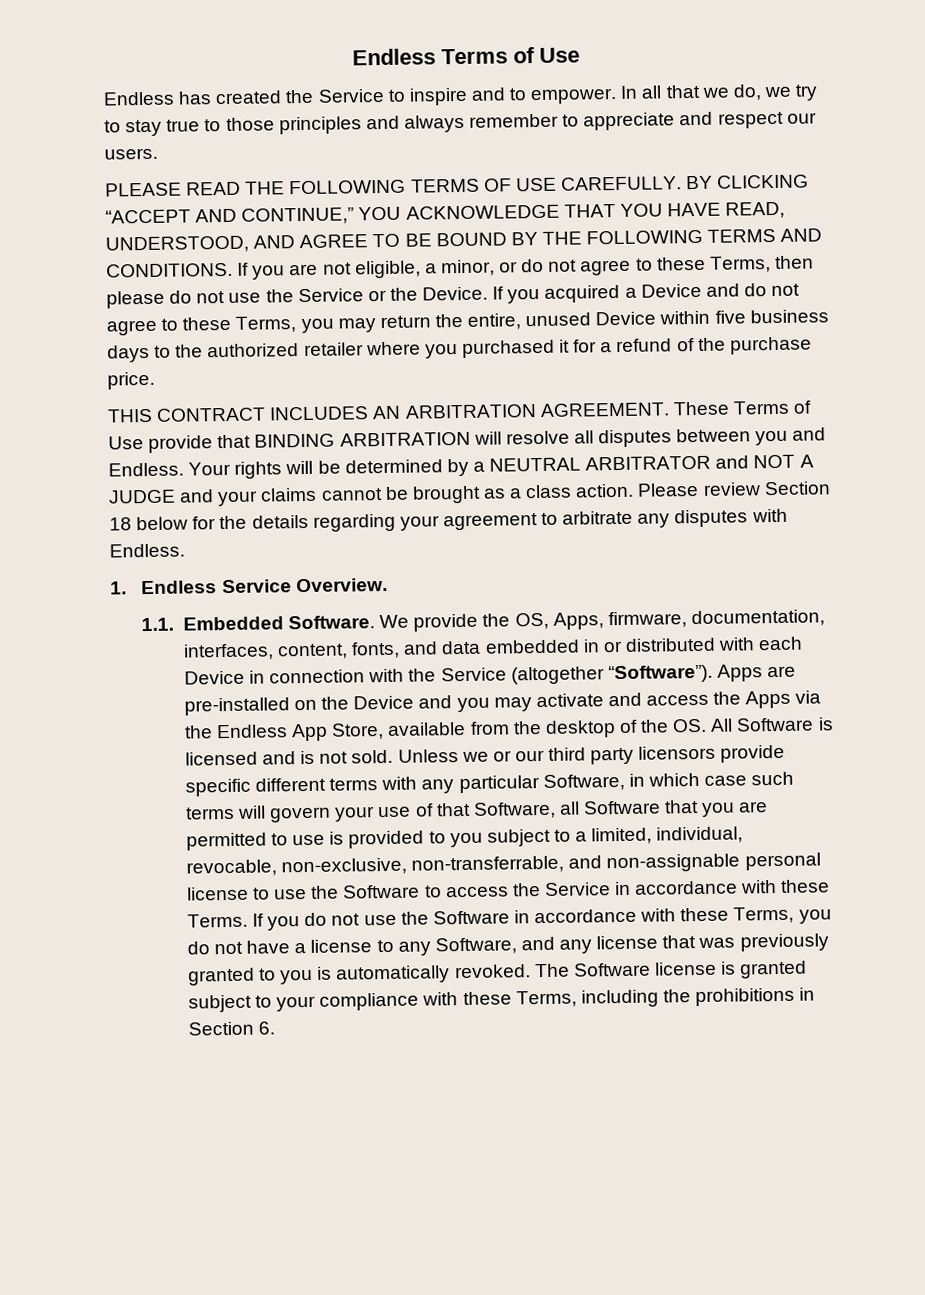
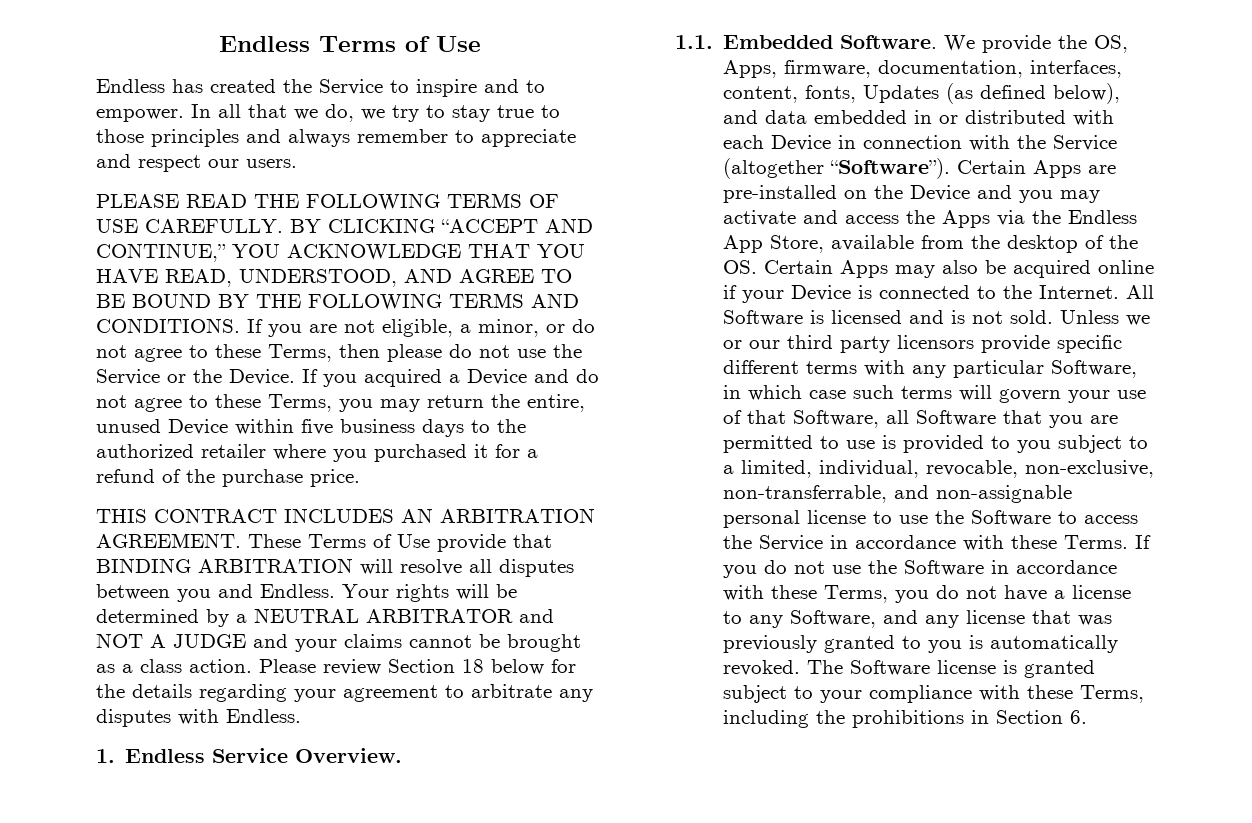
- We provide the OS, Apps, firmware, documentation, interfaces, content, fonts, and data embedded in or distributed with each Device in connection with the Service (altogether “Software”).
+ We provide the OS, Apps, firmware, documentation, interfaces, content, fonts, Updates (as defined below), and data embedded in or distributed with each Device in connection with the Service (altogether “Software”).
- Apps are pre-installed on the Device and you may activate and access the Apps via the Endless App Store, available from the desktop of the OS. All Software is licensed and is not sold.
+ Certain Apps are pre-installed on the Device and you may activate and access the Apps via the Endless App Store, available from the desktop of the OS. Certain Apps may also be acquired online if your Device is connected to the Internet. All Software is licensed and is not sold.

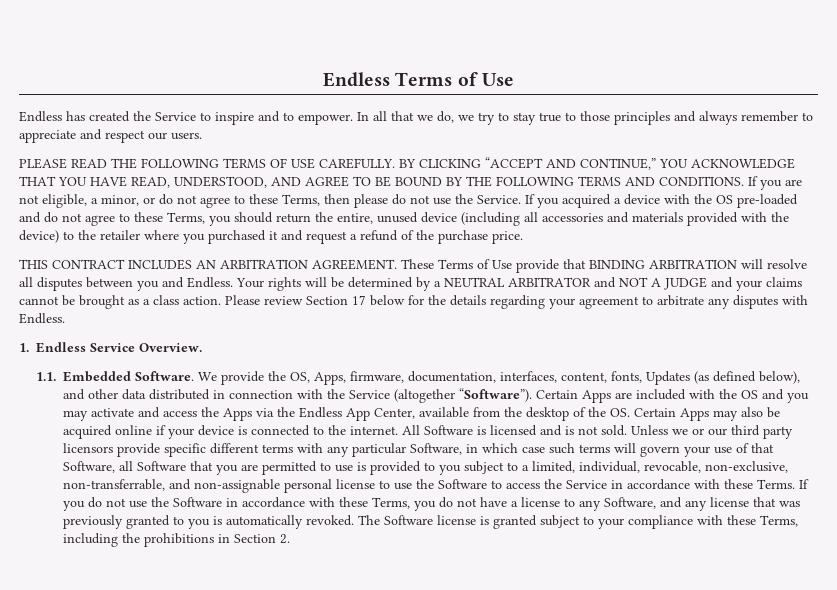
- If you are not eligible, a minor, or do not agree to these Terms, then please do not use the Service or the Device. If you acquired a Device and do not agree to these Terms, you may return the entire, unused Device within five business days to the authorized retailer where you purchased it for a refund of the purchase price.
+ If you are not eligible, a minor, or do not agree to these Terms, then please do not use the Service. If you acquired a device with the OS pre-loaded and do not agree to these Terms, you should return the entire, unused device (including all accessories and materials provided with the device) to the retailer where you purchased it and request a refund of the purchase price.
- Please review Section 18 below for the details regarding your agreement to arbitrate any disputes with Endless.
+ Please review Section 17 below for the details regarding your agreement to arbitrate any disputes with Endless.
- We provide the OS, Apps, firmware, documentation, interfaces, content, fonts, Updates (as defined below), and data embedded in or distributed with each Device in connection with the Service (altogether “Software”).
+ We provide the OS, Apps, firmware, documentation, interfaces, content, fonts, Updates (as defined below), and other data distributed in connection with the Service (altogether “Software”).
- Certain Apps are pre-installed on the Device and you may activate and access the Apps via the Endless App Store, available from the desktop of the OS. Certain Apps may also be acquired online if your Device is connected to the Internet.
+ Certain Apps are included with the OS and you may activate and access the Apps via the Endless App Center, available from the desktop of the OS. Certain Apps may also be acquired online if your device is connected to the internet.
- The Software license is granted subject to your compliance with these Terms, including the prohibitions in Section 6.
+ The Software license is granted subject to your compliance with these Terms, including the prohibitions in Section 2.

